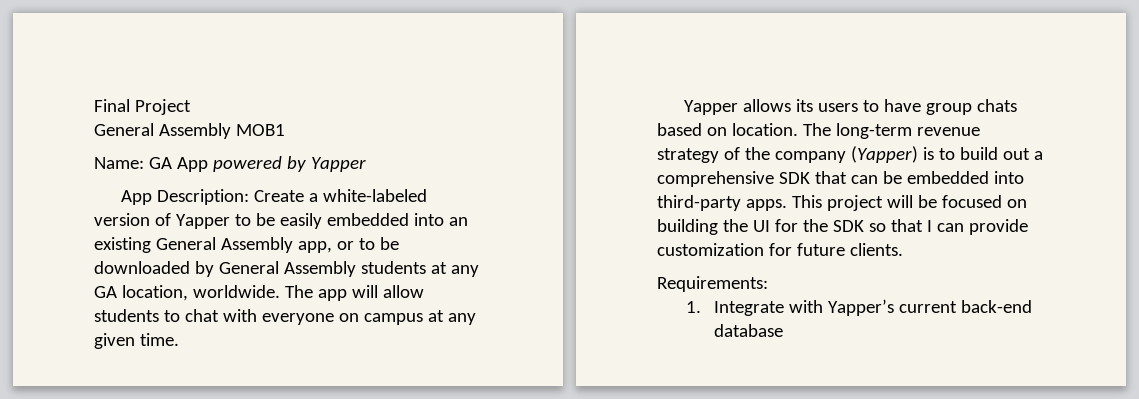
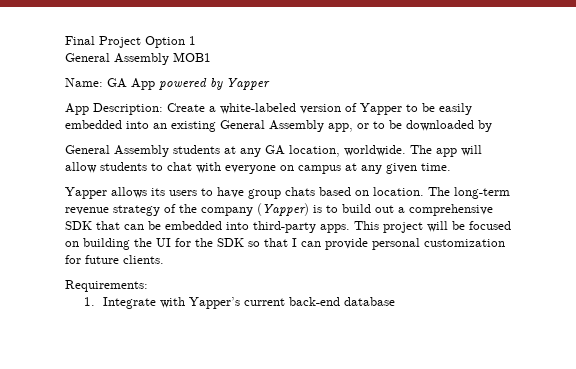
- Final Project
+ Final Project Option 1
- App Description: Create a white-labeled version of Yapper to be easily embedded into an existing General Assembly app, or to be downloaded by General Assembly students at any GA location, worldwide.
+ App Description: Create a white-labeled version of Yapper to be easily embedded into an existing General Assembly app, or to be downloaded by
+ General Assembly students at any GA location, worldwide.
- This project will be focused on building the UI for the SDK so that I can provide customization for future clients.
+ This project will be focused on building the UI for the SDK so that I can provide personal customization for future clients.

